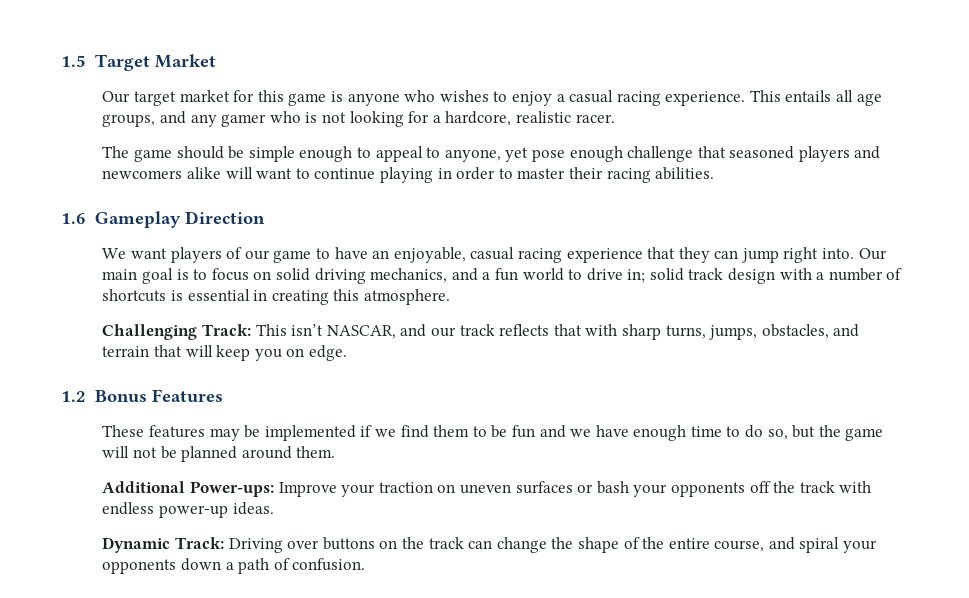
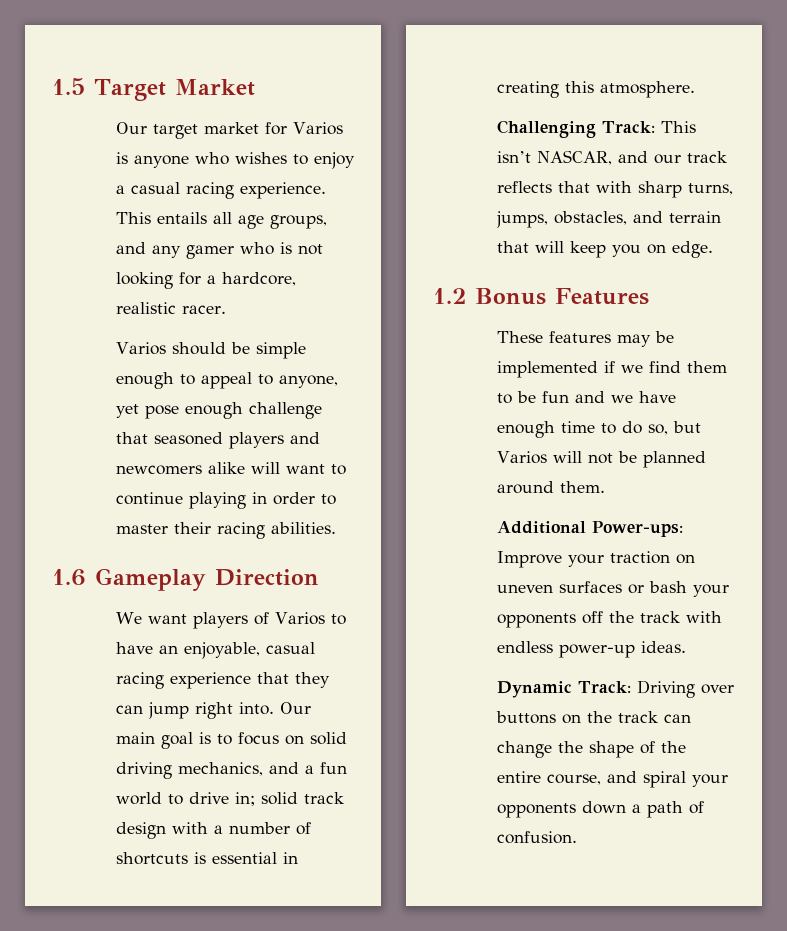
- Our target market for this game is anyone who wishes to enjoy a casual racing experience.
+ Our target market for Varios is anyone who wishes to enjoy a casual racing experience.
- The game should be simple enough to appeal to anyone, yet pose enough challenge that seasoned players and newcomers alike will want to continue playing in order to master their racing abilities.
+ Varios should be simple enough to appeal to anyone, yet pose enough challenge that seasoned players and newcomers alike will want to continue playing in order to master their racing abilities.
- We want players of our game to have an enjoyable, casual racing experience that they can jump right into.
+ We want players of Varios to have an enjoyable, casual racing experience that they can jump right into.
- These features may be implemented if we find them to be fun and we have enough time to do so, but the game will not be planned around them.
+ These features may be implemented if we find them to be fun and we have enough time to do so, but Varios will not be planned around them.

